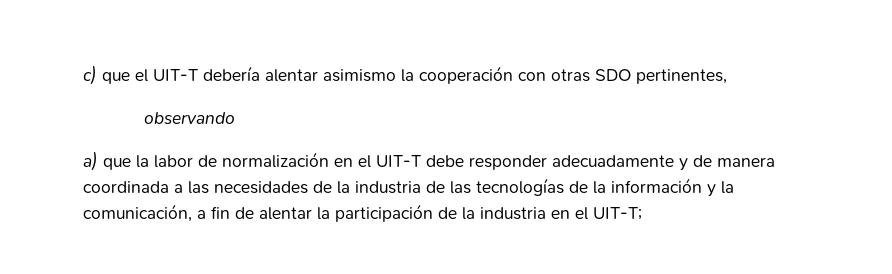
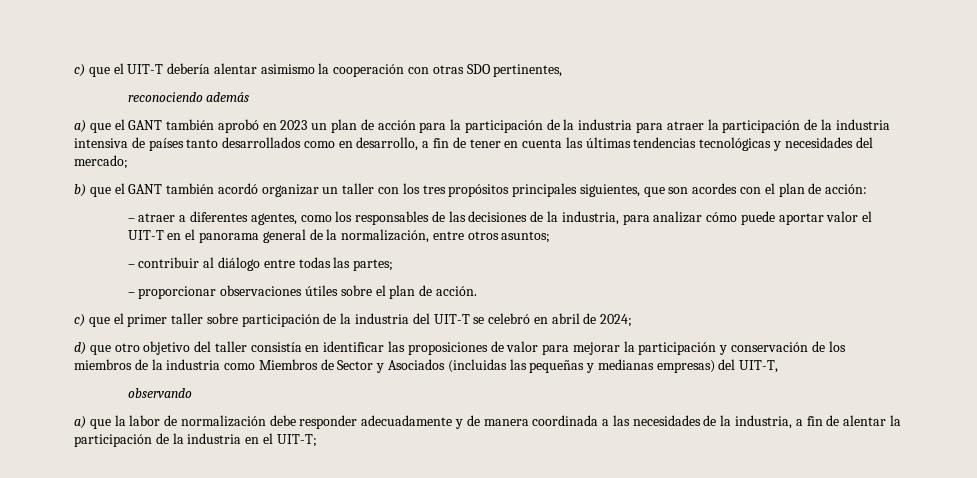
+ reconociendo además
+ a) que el GANT también aprobó en 2023 un plan de acción para la participación de la industria para atraer la participación de la industria intensiva de países tanto desarrollados como en desarrollo, a fin de tener en cuenta las últimas tendencias tecnológicas y necesidades del mercado;
+ b) que el GANT también acordó organizar un taller con los tres propósitos principales siguientes, que son acordes con el plan de acción:
+ – atraer a diferentes agentes, como los responsables de las decisiones de la industria, para analizar cómo puede aportar valor el UIT-T en el panorama general de la normalización, entre otros asuntos;
+ – contribuir al diálogo entre todas las partes;
+ – proporcionar observaciones útiles sobre el plan de acción.
+ c) que el primer taller sobre participación de la industria del UIT-T se celebró en abril de 2024;
+ d) que otro objetivo del taller consistía en identificar las proposiciones de valor para mejorar la participación y conservación de los miembros de la industria como Miembros de Sector y Asociados (incluidas las pequeñas y medianas empresas) del UIT-T,
- a) que la labor de normalización en el UIT-T debe responder adecuadamente y de manera coordinada a las necesidades de la industria de las tecnologías de la información y la comunicación, a fin de alentar la participación de la industria en el UIT-T;
+ a) que la labor de normalización debe responder adecuadamente y de manera coordinada a las necesidades de la industria, a fin de alentar la participación de la industria en el UIT-T;

